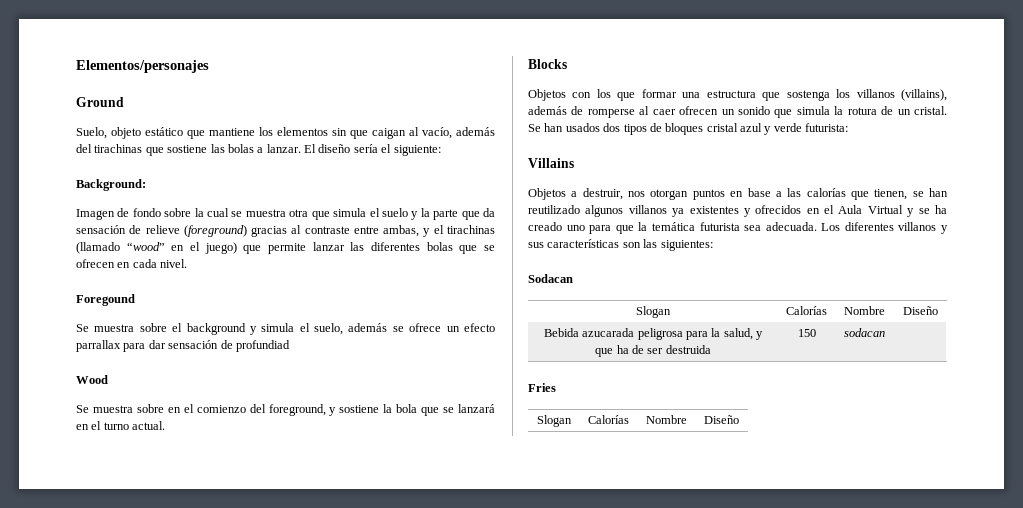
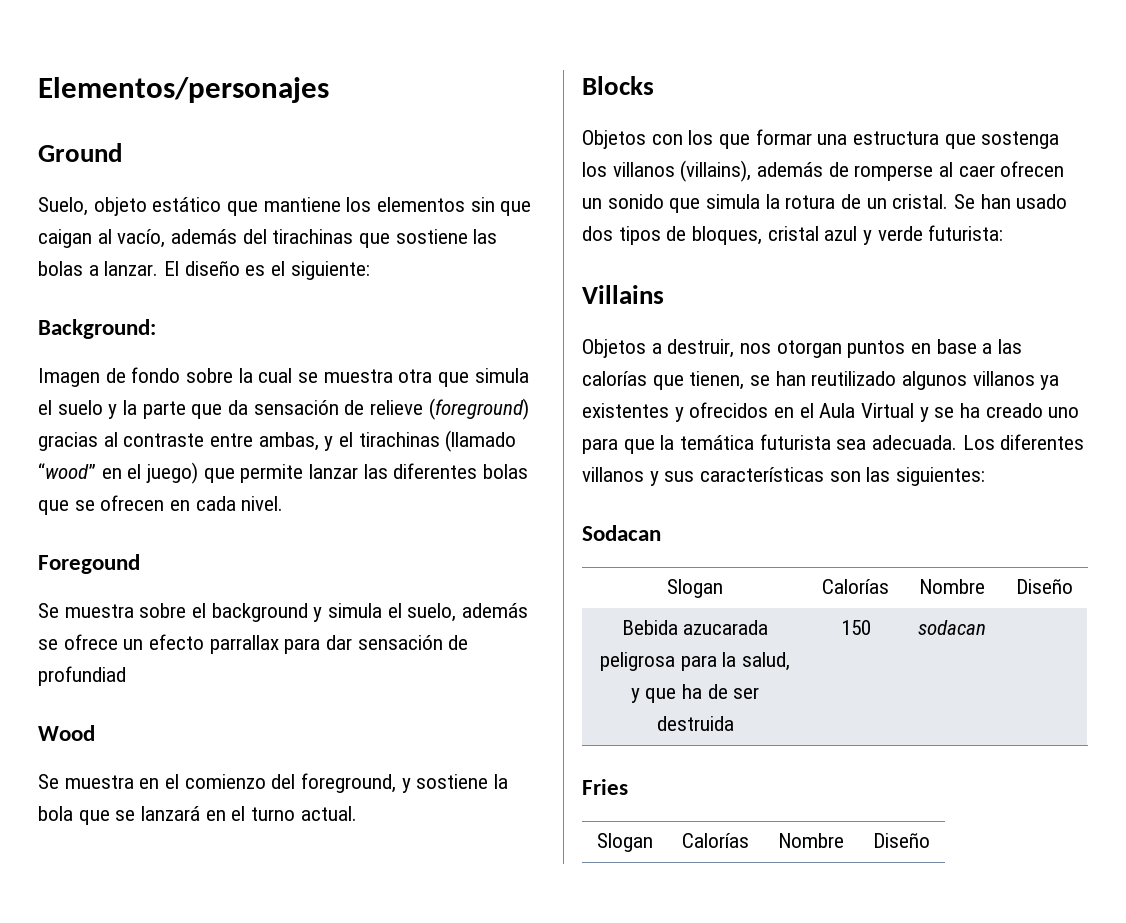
- El diseño sería el siguiente:
+ El diseño es el siguiente:
- Se muestra sobre en el comienzo del foreground, y sostiene la bola que se lanzará en el turno actual.
+ Se muestra en el comienzo del foreground, y sostiene la bola que se lanzará en el turno actual.
- Se han usados dos tipos de bloques cristal azul y verde futurista:
+ Se han usado dos tipos de bloques, cristal azul y verde futurista:

